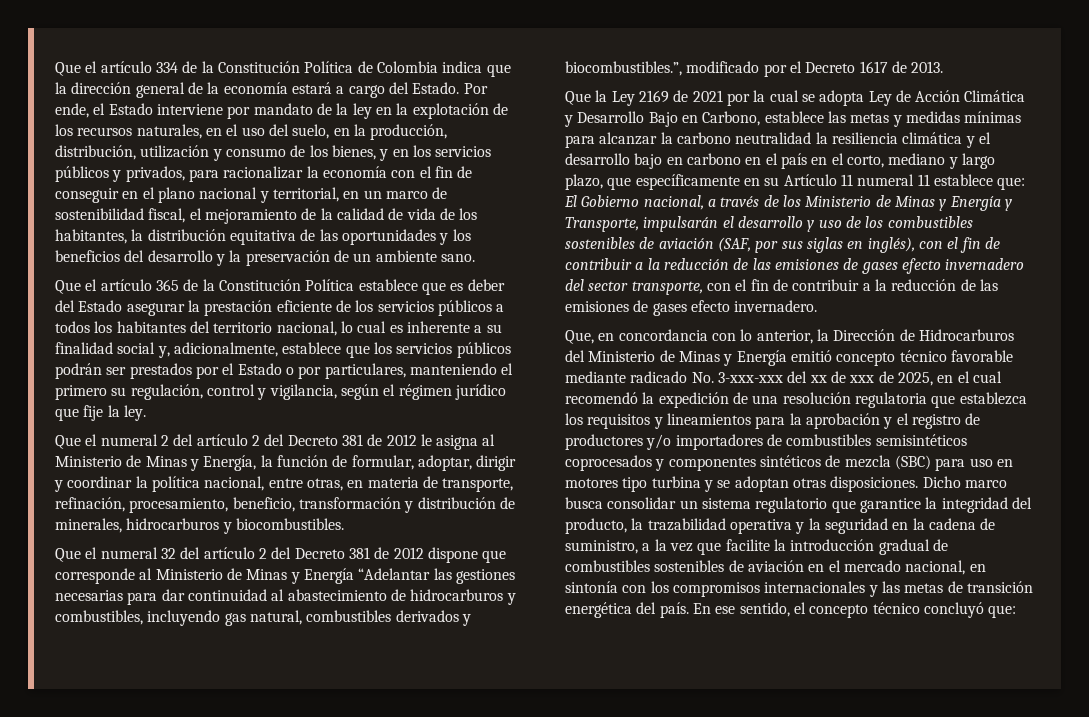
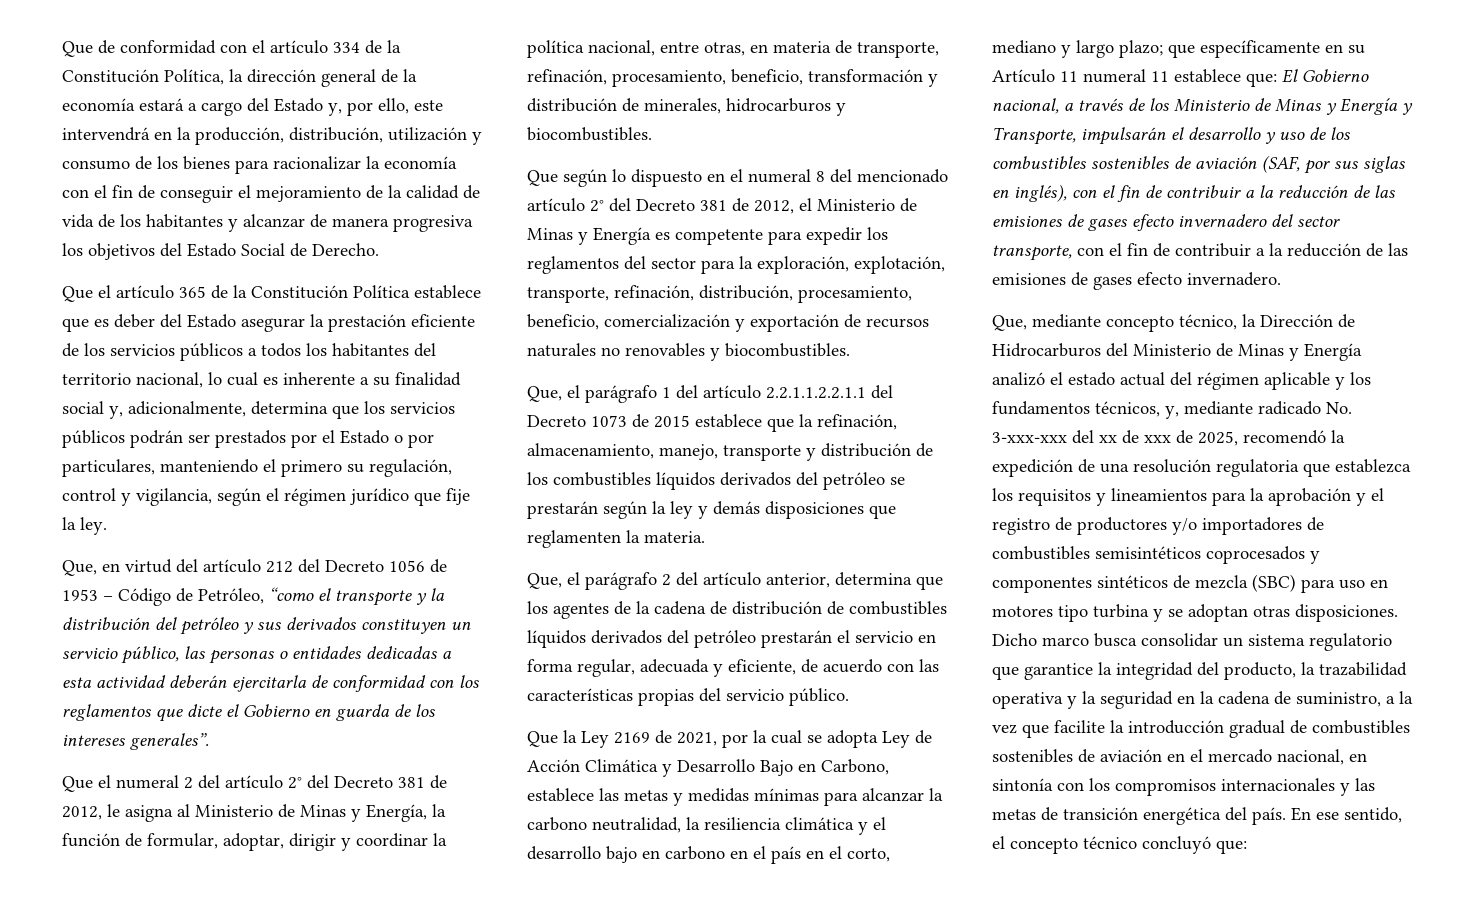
- Que el artículo 334 de la Constitución Política de Colombia indica que la dirección general de la economía estará a cargo del Estado. Por ende, el Estado interviene por mandato de la ley en la explotación de los recursos naturales, en el uso del suelo, en la producción, distribución, utilización y consumo de los bienes, y en los servicios públicos y privados, para racionalizar la economía con el fin de conseguir en el plano nacional y territorial, en un marco de sostenibilidad fiscal, el mejoramiento de la calidad de vida de los habitantes, la distribución equitativa de las oportunidades y los beneficios del desarrollo y la preservación de un ambiente sano.
+ Que de conformidad con el artículo 334 de la Constitución Política, la dirección general de la economía estará a cargo del Estado y, por ello, este intervendrá en la producción, distribución, utilización y consumo de los bienes para racionalizar la economía con el fin de conseguir el mejoramiento de la calidad de vida de los habitantes y alcanzar de manera progresiva los objetivos del Estado Social de Derecho.
- Que el artículo 365 de la Constitución Política establece que es deber del Estado asegurar la prestación eficiente de los servicios públicos a todos los habitantes del territorio nacional, lo cual es inherente a su finalidad social y, adicionalmente, establece que los servicios públicos podrán ser prestados por el Estado o por particulares, manteniendo el primero su regulación, control y vigilancia, según el régimen jurídico que fije la ley.
+ Que el artículo 365 de la Constitución Política establece que es deber del Estado asegurar la prestación eficiente de los servicios públicos a todos los habitantes del territorio nacional, lo cual es inherente a su finalidad social y, adicionalmente, determina que los servicios públicos podrán ser prestados por el Estado o por particulares, manteniendo el primero su regulación, control y vigilancia, según el régimen jurídico que fije la ley.
+ Que, en virtud del artículo 212 del Decreto 1056 de 1953 – Código de Petróleo, “como el transporte y la distribución del petróleo y sus derivados constituyen un servicio público, las personas o entidades dedicadas a esta actividad deberán ejercitarla de conformidad con los reglamentos que dicte el Gobierno en guarda de los intereses generales”.
- Que el numeral 2 del artículo 2 del Decreto 381 de 2012 le asigna al Ministerio de Minas y Energía, la función de formular, adoptar, dirigir y coordinar la política nacional, entre otras, en materia de transporte, refinación, procesamiento, beneficio, transformación y distribución de minerales, hidrocarburos y biocombustibles.
+ Que el numeral 2 del artículo 2° del Decreto 381 de 2012, le asigna al Ministerio de Minas y Energía, la función de formular, adoptar, dirigir y coordinar la política nacional, entre otras, en materia de transporte, refinación, procesamiento, beneficio, transformación y distribución de minerales, hidrocarburos y biocombustibles.
- Que el numeral 32 del artículo 2 del Decreto 381 de 2012 dispone que corresponde al Ministerio de Minas y Energía “Adelantar las gestiones necesarias para dar continuidad al abastecimiento de hidrocarburos y combustibles, incluyendo gas natural, combustibles derivados y biocombustibles.”, modificado por el Decreto 1617 de 2013.
+ Que según lo dispuesto en el numeral 8 del mencionado artículo 2° del Decreto 381 de 2012, el Ministerio de Minas y Energía es competente para expedir los reglamentos del sector para la exploración, explotación, transporte, refinación, distribución, procesamiento, beneficio, comercialización y exportación de recursos naturales no renovables y biocombustibles.
+ Que, el parágrafo 1 del artículo 2.2.1.1.2.2.1.1 del Decreto 1073 de 2015 establece que la refinación, almacenamiento, manejo, transporte y distribución de los combustibles líquidos derivados del petróleo se prestarán según la ley y demás disposiciones que reglamenten la materia.
+ Que, el parágrafo 2 del artículo anterior, determina que los agentes de la cadena de distribución de combustibles líquidos derivados del petróleo prestarán el servicio en forma regular, adecuada y eficiente, de acuerdo con las características propias del servicio público.
- Que la Ley 2169 de 2021 por la cual se adopta Ley de Acción Climática y Desarrollo Bajo en Carbono, establece las metas y medidas mínimas para alcanzar la carbono neutralidad la resiliencia climática y el desarrollo bajo en carbono en el país en el corto, mediano y largo plazo, que específicamente en su Artículo 11 numeral 11 establece que:
+ Que la Ley 2169 de 2021, por la cual se adopta Ley de Acción Climática y Desarrollo Bajo en Carbono, establece las metas y medidas mínimas para alcanzar la carbono neutralidad, la resiliencia climática y el desarrollo bajo en carbono en el país en el corto, mediano y largo plazo; que específicamente en su Artículo 11 numeral 11 establece que:
- Que, en concordancia con lo anterior, la Dirección de Hidrocarburos del Ministerio de Minas y Energía emitió concepto técnico favorable mediante radicado No. 3-xxx-xxx del xx de xxx de 2025, en el cual recomendó la expedición de una resolución regulatoria que establezca los requisitos y lineamientos para la aprobación y el registro de productores y/o importadores de combustibles semisintéticos coprocesados y componentes sintéticos de mezcla (SBC) para uso en motores tipo turbina y se adoptan otras disposiciones.
+ Que, mediante concepto técnico, la Dirección de Hidrocarburos del Ministerio de Minas y Energía analizó el estado actual del régimen aplicable y los fundamentos técnicos, y, mediante radicado No. 3-xxx-xxx del xx de xxx de 2025, recomendó la expedición de una resolución regulatoria que establezca los requisitos y lineamientos para la aprobación y el registro de productores y/o importadores de combustibles semisintéticos coprocesados y componentes sintéticos de mezcla (SBC) para uso en motores tipo turbina y se adoptan otras disposiciones.

